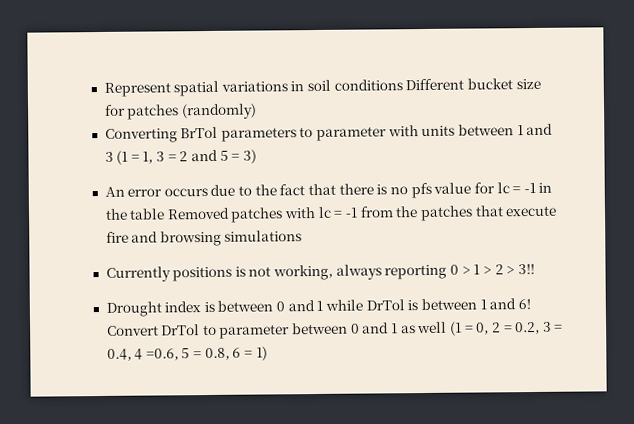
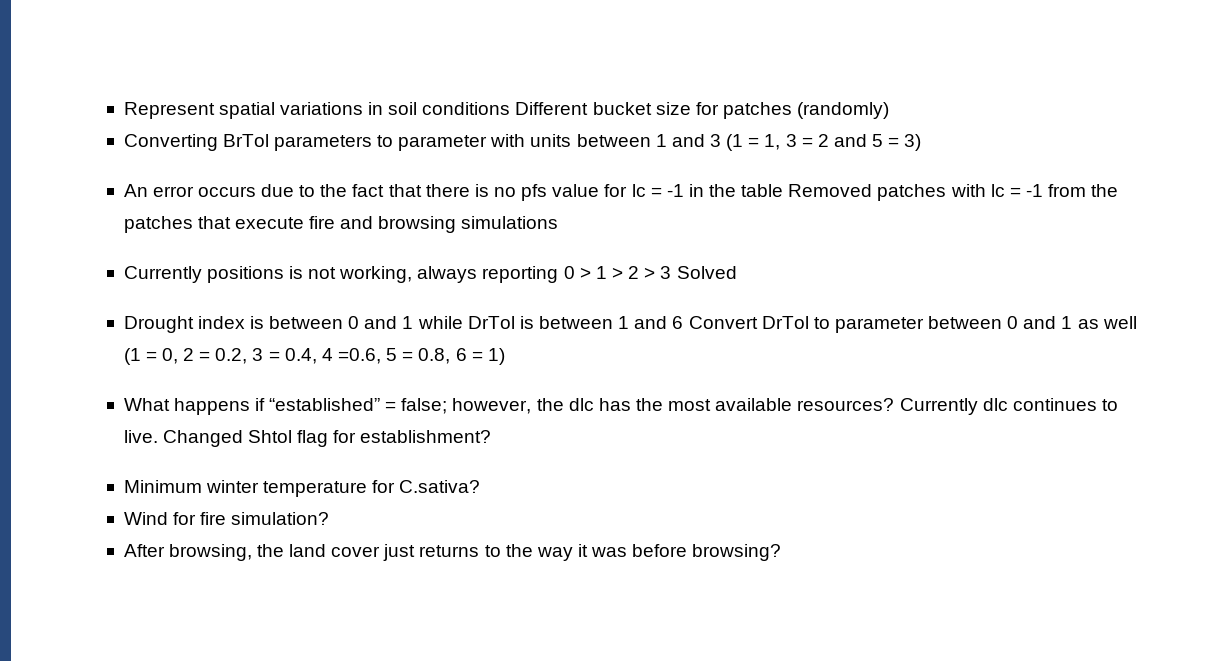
- Currently positions is not working, always reporting 0 > 1 > 2 > 3!!
+ Currently positions is not working, always reporting 0 > 1 > 2 > 3 Solved
- Drought index is between 0 and 1 while DrTol is between 1 and 6! Convert DrTol to parameter between 0 and 1 as well (1 = 0, 2 = 0.2, 3 = 0.4, 4 =0.6, 5 = 0.8, 6 = 1)
+ Drought index is between 0 and 1 while DrTol is between 1 and 6 Convert DrTol to parameter between 0 and 1 as well (1 = 0, 2 = 0.2, 3 = 0.4, 4 =0.6, 5 = 0.8, 6 = 1)
+ What happens if “established” = false; however, the dlc has the most available resources? Currently dlc continues to live. Changed Shtol flag for establishment?
+ Minimum winter temperature for C.sativa?
+ Wind for fire simulation?
+ After browsing, the land cover just returns to the way it was before browsing?

